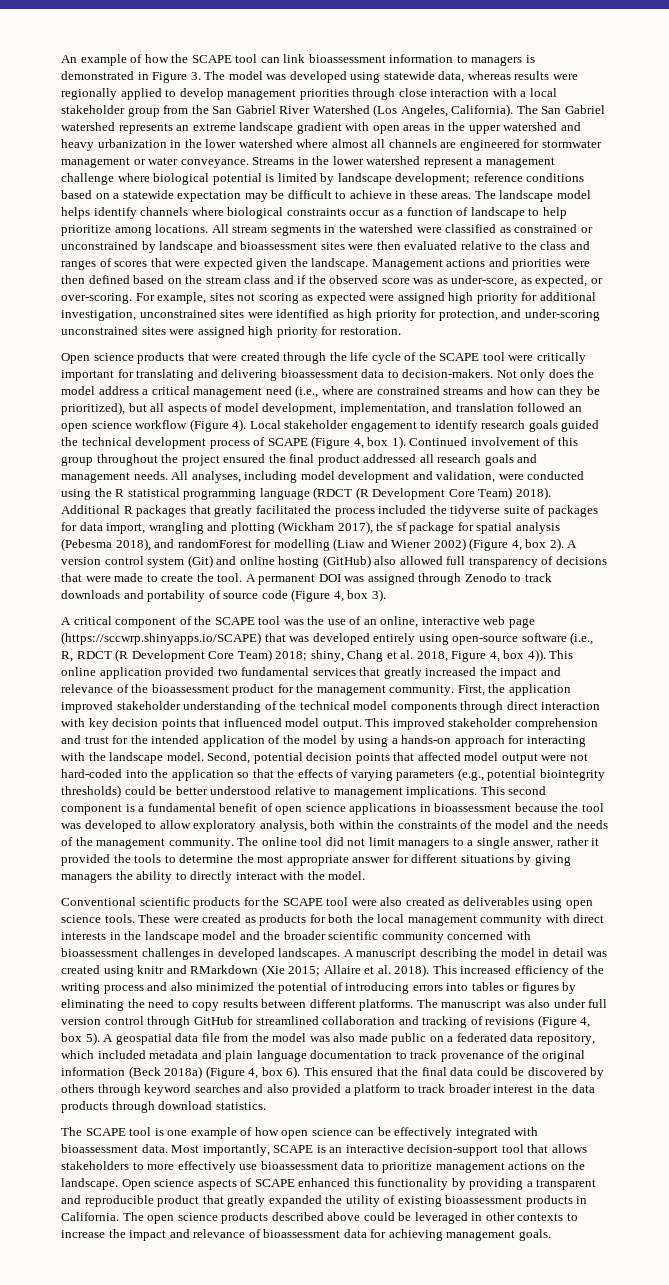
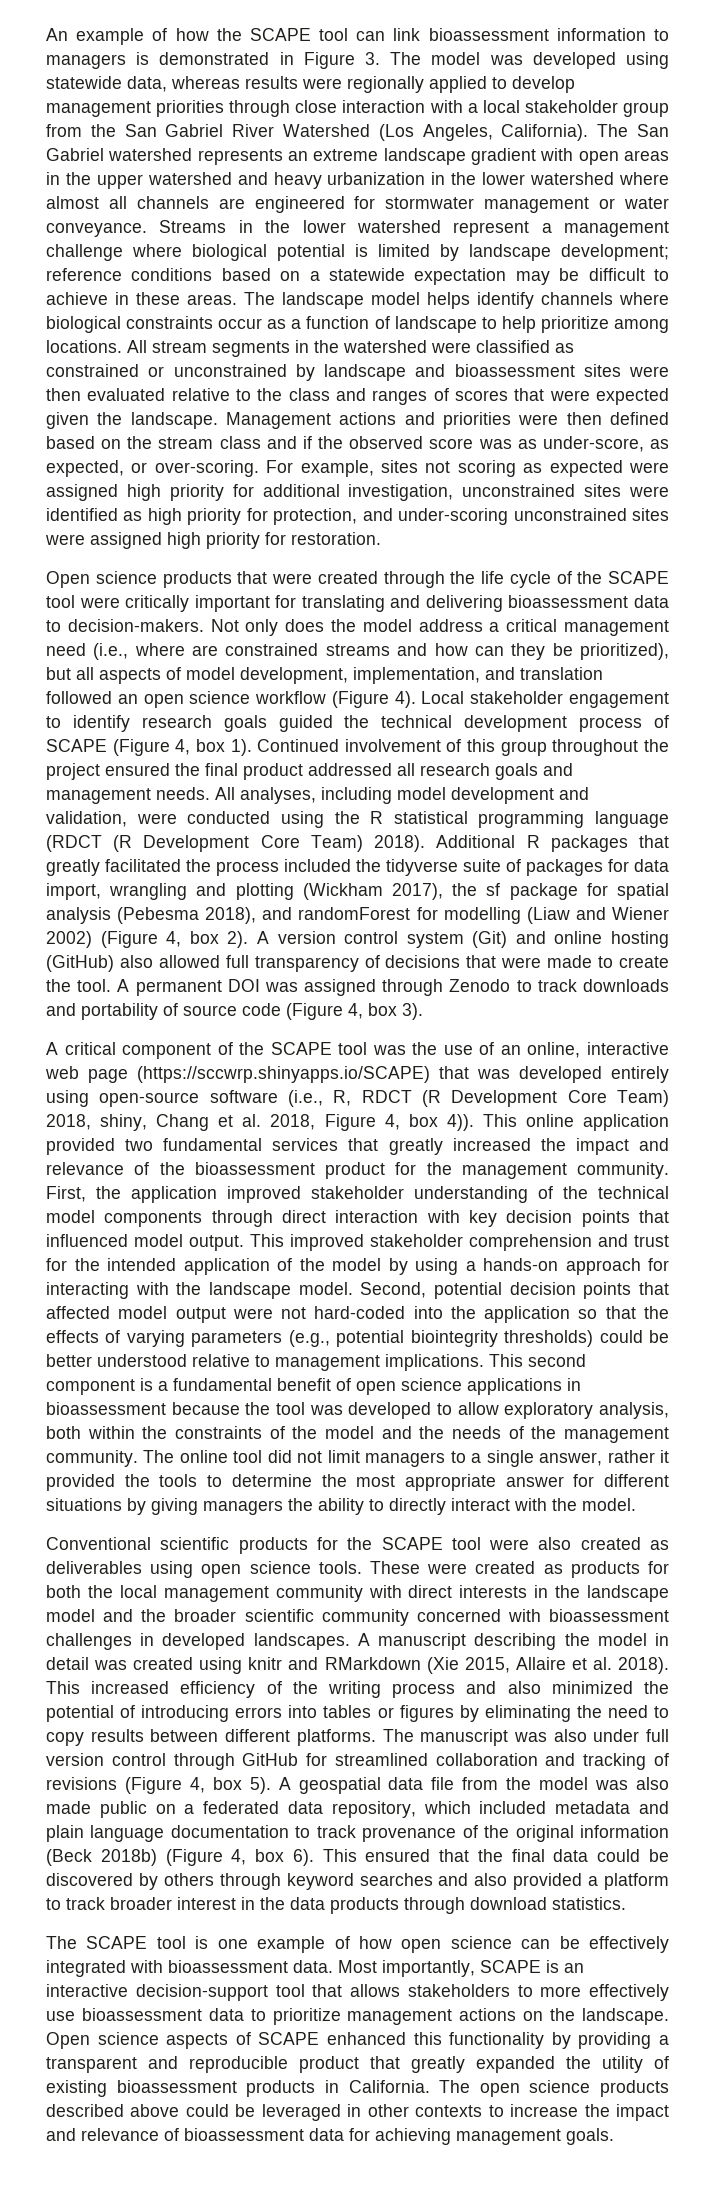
- A critical component of the SCAPE tool was the use of an online, interactive web page (https://sccwrp.shinyapps.io/SCAPE) that was developed entirely using open-source software (i.e., R, RDCT (R Development Core Team) 2018; shiny, Chang et al. 2018, Figure 4, box 4)).
+ A critical component of the SCAPE tool was the use of an online, interactive web page (https://sccwrp.shinyapps.io/SCAPE) that was developed entirely using open-source software (i.e., R, RDCT (R Development Core Team) 2018, shiny, Chang et al. 2018, Figure 4, box 4)).
- A manuscript describing the model in detail was created using knitr and RMarkdown (Xie 2015; Allaire et al. 2018).
+ A manuscript describing the model in detail was created using knitr and RMarkdown (Xie 2015, Allaire et al. 2018).
- A geospatial data file from the model was also made public on a federated data repository, which included metadata and plain language documentation to track provenance of the original information (Beck 2018a) (Figure 4, box 6).
+ A geospatial data file from the model was also made public on a federated data repository, which included metadata and plain language documentation to track provenance of the original information (Beck 2018b) (Figure 4, box 6).

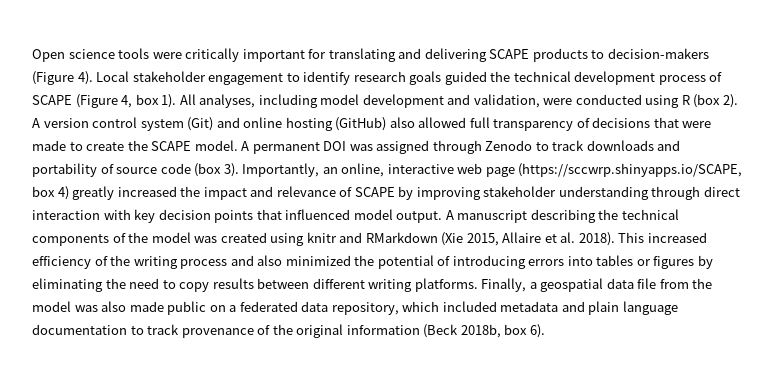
- An example of how the SCAPE tool can link bioassessment information to managers is demonstrated in Figure 3. The model was developed using statewide data, whereas results were regionally applied to develop management priorities through close interaction with a local stakeholder group from the San Gabriel River Watershed (Los Angeles, California). The San Gabriel watershed represents an extreme landscape gradient with open areas in the upper watershed and heavy urbanization in the lower watershed where almost all channels are engineered for stormwater management or water conveyance. Streams in the lower watershed represent a management challenge where biological potential is limited by landscape development; reference conditions based on a statewide expectation may be difficult to achieve in these areas. The landscape model helps identify channels where biological constraints occur as a function of landscape to help prioritize among locations. All stream segments in the watershed were classified as constrained or unconstrained by landscape and bioassessment sites were then evaluated relative to the class and ranges of scores that were expected given the landscape. Management actions and priorities were then defined based on the stream class and if the observed score was as under-score, as expected, or over-scoring. For example, sites not scoring as expected were assigned high priority for additional investigation, unconstrained sites were identified as high priority for protection, and under-scoring unconstrained sites were assigned high priority for restoration.
- Open science products that were created through the life cycle of the SCAPE tool were critically important for translating and delivering bioassessment data to decision-makers. Not only does the model address a critical management need (i.e., where are constrained streams and how can they be prioritized), but all aspects of model development, implementation, and translation followed an open science workflow (Figure 4).
+ Open science tools were critically important for translating and delivering SCAPE products to decision-makers (Figure 4).
- Continued involvement of this group throughout the project ensured the final product addressed all research goals and management needs.
- All analyses, including model development and validation, were conducted using the R statistical programming language (RDCT (R Development Core Team) 2018). Additional R packages that greatly facilitated the process included the tidyverse suite of packages for data import, wrangling and plotting (Wickham 2017), the sf package for spatial analysis (Pebesma 2018), and randomForest for modelling (Liaw and Wiener 2002) (Figure 4, box 2).
+ All analyses, including model development and validation, were conducted using R (box 2).
- A version control system (Git) and online hosting (GitHub) also allowed full transparency of decisions that were made to create the tool.
+ A version control system (Git) and online hosting (GitHub) also allowed full transparency of decisions that were made to create the SCAPE model.
- A permanent DOI was assigned through Zenodo to track downloads and portability of source code (Figure 4, box 3).
- A critical component of the SCAPE tool was the use of an online, interactive web page (https://sccwrp.shinyapps.io/SCAPE) that was developed entirely using open-source software (i.e., R, RDCT (R Development Core Team) 2018, shiny, Chang et al. 2018, Figure 4, box 4)). This online application provided two fundamental services that greatly increased the impact and relevance of the bioassessment product for the management community. First, the application improved stakeholder understanding of the technical model components through direct interaction with key decision points that influenced model output.
+ A permanent DOI was assigned through Zenodo to track downloads and portability of source code (box 3). Importantly, an online, interactive web page (https://sccwrp.shinyapps.io/SCAPE, box 4) greatly increased the impact and relevance of SCAPE by improving stakeholder understanding through direct interaction with key decision points that influenced model output.
- This improved stakeholder comprehension and trust for the intended application of the model by using a hands-on approach for interacting with the landscape model. Second, potential decision points that affected model output were not hard-coded into the application so that the effects of varying parameters (e.g., potential biointegrity thresholds) could be better understood relative to management implications. This second component is a fundamental benefit of open science applications in bioassessment because the tool was developed to allow exploratory analysis, both within the constraints of the model and the needs of the management community. The online tool did not limit managers to a single answer, rather it provided the tools to determine the most appropriate answer for different situations by giving managers the ability to directly interact with the model.
- Conventional scientific products for the SCAPE tool were also created as deliverables using open science tools. These were created as products for both the local management community with direct interests in the landscape model and the broader scientific community concerned with bioassessment challenges in developed landscapes. A manuscript describing the model in detail was created using knitr and RMarkdown (Xie 2015, Allaire et al. 2018).
+ A manuscript describing the technical components of the model was created using knitr and RMarkdown (Xie 2015, Allaire et al. 2018).
- This increased efficiency of the writing process and also minimized the potential of introducing errors into tables or figures by eliminating the need to copy results between different platforms. The manuscript was also under full version control through GitHub for streamlined collaboration and tracking of revisions (Figure 4, box 5). A geospatial data file from the model was also made public on a federated data repository, which included metadata and plain language documentation to track provenance of the original information (Beck 2018b) (Figure 4, box 6). This ensured that the final data could be discovered by others through keyword searches and also provided a platform to track broader interest in the data products through download statistics.
- The SCAPE tool is one example of how open science can be effectively integrated with bioassessment data. Most importantly, SCAPE is an interactive decision-support tool that allows stakeholders to more effectively use bioassessment data to prioritize management actions on the landscape. Open science aspects of SCAPE enhanced this functionality by providing a transparent and reproducible product that greatly expanded the utility of existing bioassessment products in California. The open science products described above could be leveraged in other contexts to increase the impact and relevance of bioassessment data for achieving management goals.
+ This increased efficiency of the writing process and also minimized the potential of introducing errors into tables or figures by eliminating the need to copy results between different writing platforms. Finally, a geospatial data file from the model was also made public on a federated data repository, which included metadata and plain language documentation to track provenance of the original information (Beck 2018b, box 6).

